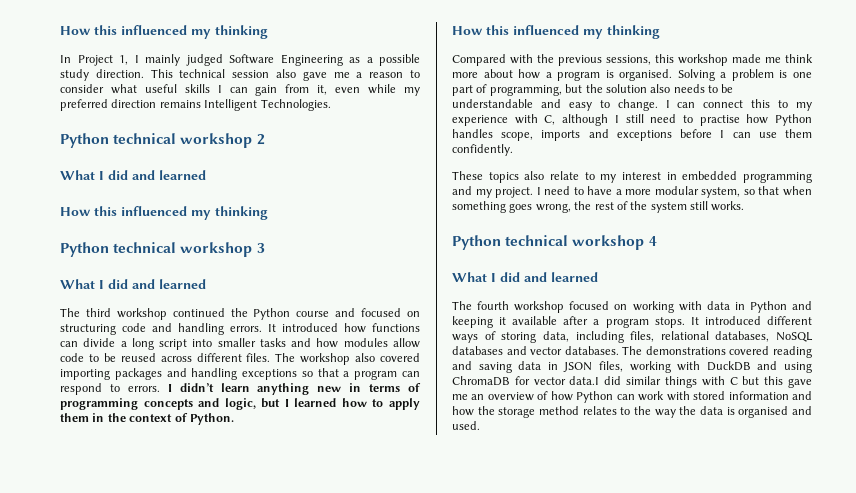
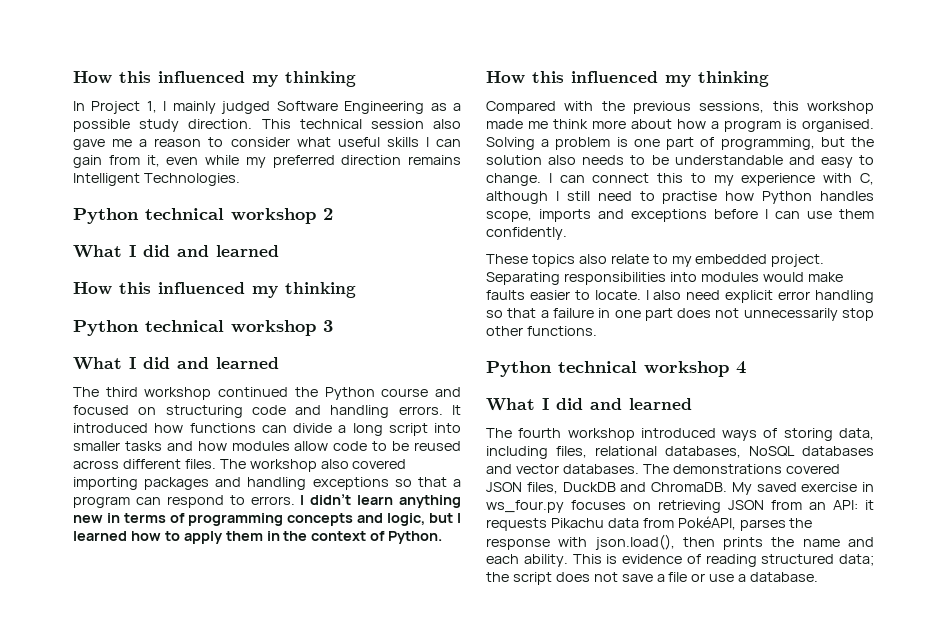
- These topics also relate to my interest in embedded programming and my project. I need to have a more modular system, so that when something goes wrong, the rest of the system still works.
+ These topics also relate to my embedded project. Separating responsibilities into modules would make faults easier to locate. I also need explicit error handling so that a failure in one part does not unnecessarily stop other functions.
- The fourth workshop focused on working with data in Python and keeping it available after a program stops. It introduced different ways of storing data, including files, relational databases, NoSQL databases and vector databases.
+ The fourth workshop introduced ways of storing data, including files, relational databases, NoSQL databases and vector databases.
- The demonstrations covered reading and saving data in JSON files, working with DuckDB and using ChromaDB for vector data.I did similar things with C but this gave me an overview of how Python can work with stored information and how the storage method relates to the way the data is organised and used.
+ The demonstrations covered JSON files, DuckDB and ChromaDB. My saved exercise in ws_four.py focuses on retrieving JSON from an API: it requests Pikachu data from PokéAPI, parses the response with json.load(), then prints the name and each ability. This is evidence of reading structured data; the script does not save a file or use a database.

